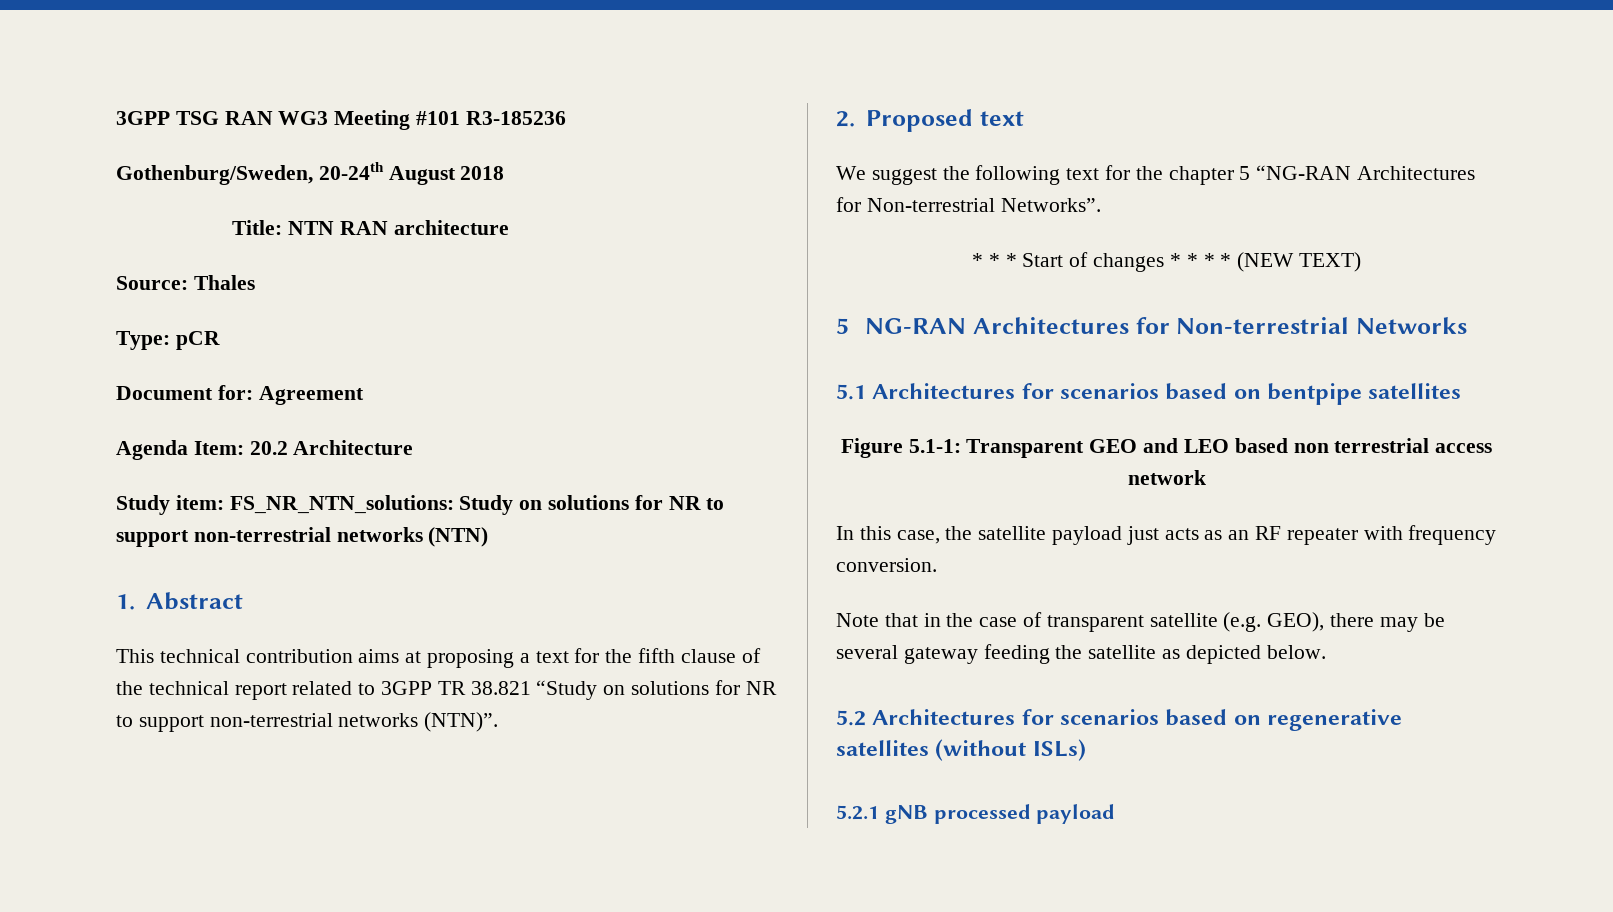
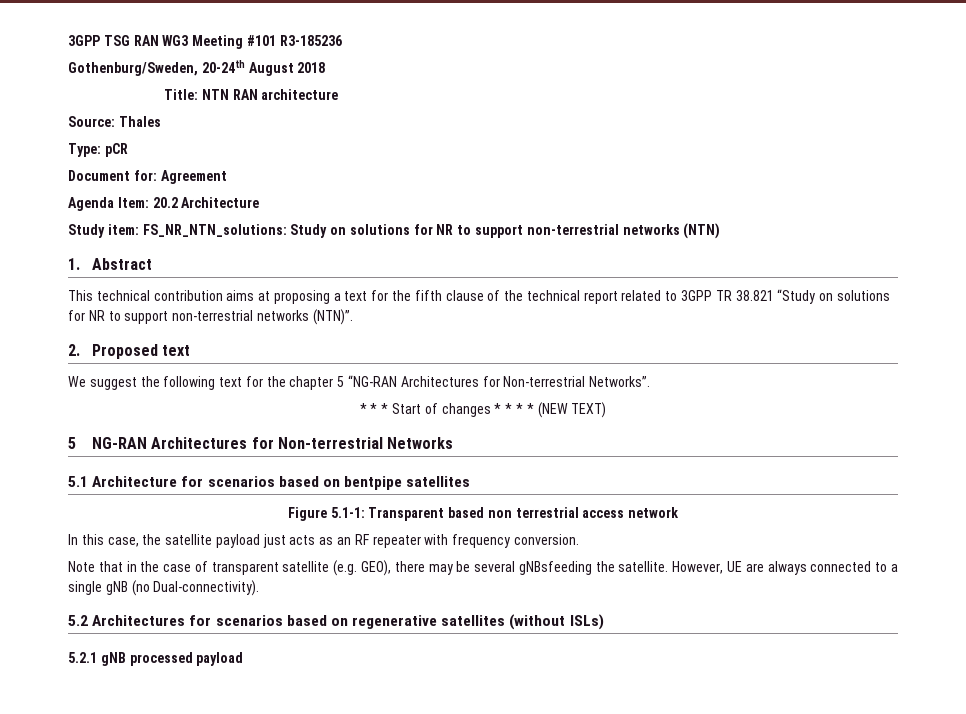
- 5.1 Architectures for scenarios based on bentpipe satellites
+ 5.1 Architecture for scenarios based on bentpipe satellites
- Figure 5.1-1: Transparent GEO and LEO based non terrestrial access network
+ Figure 5.1-1: Transparent based non terrestrial access network
- Note that in the case of transparent satellite (e.g. GEO), there may be several gateway feeding the satellite as depicted below.
+ Note that in the case of transparent satellite (e.g. GEO), there may be several gNBsfeeding the satellite. However, UE are always connected to a single gNB (no Dual-connectivity).

